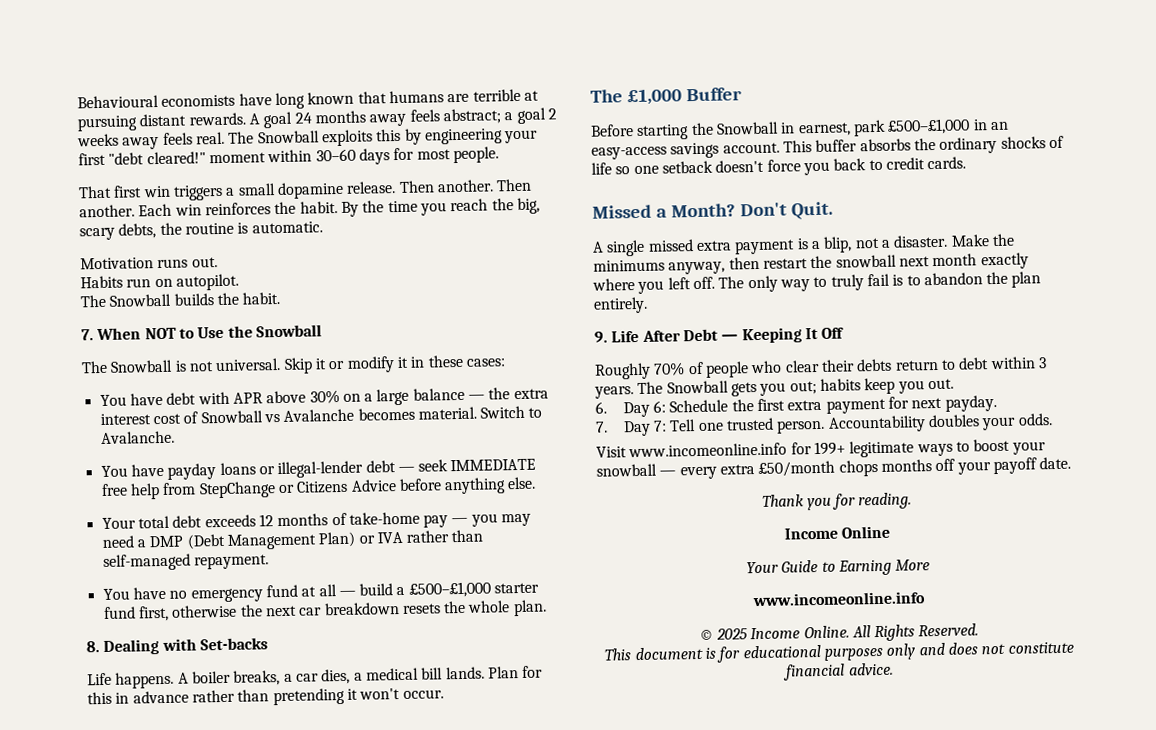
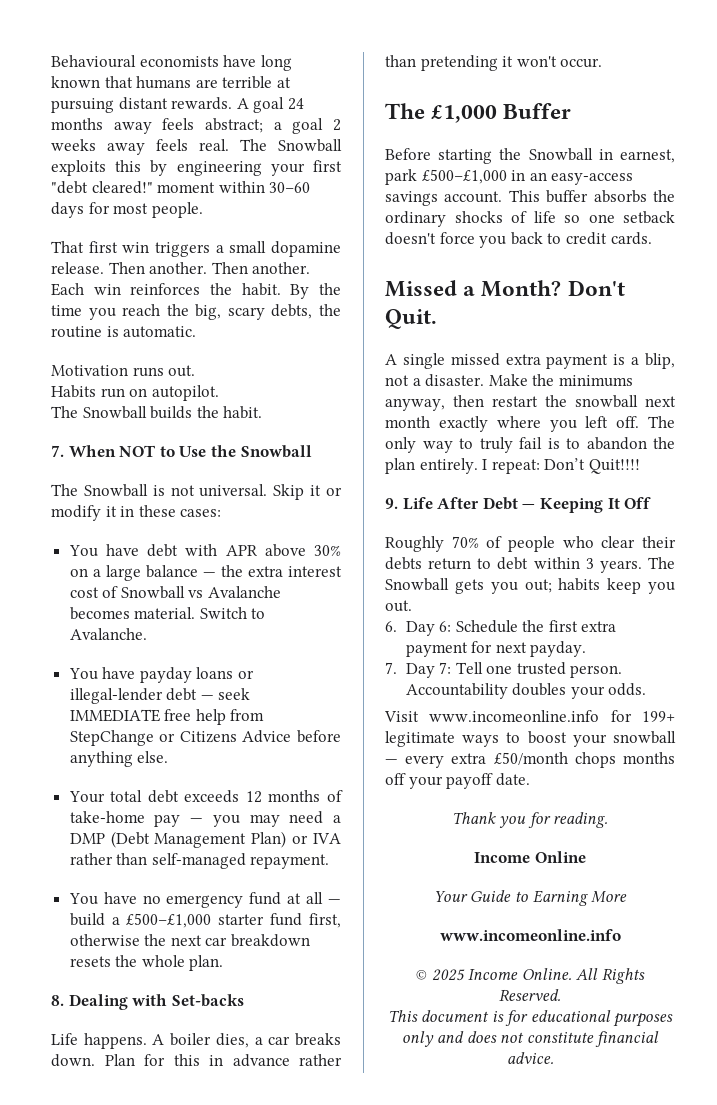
- A boiler breaks, a car dies, a medical bill lands.
+ A boiler dies, a car breaks down.
+ I repeat: Don’t Quit!!!!

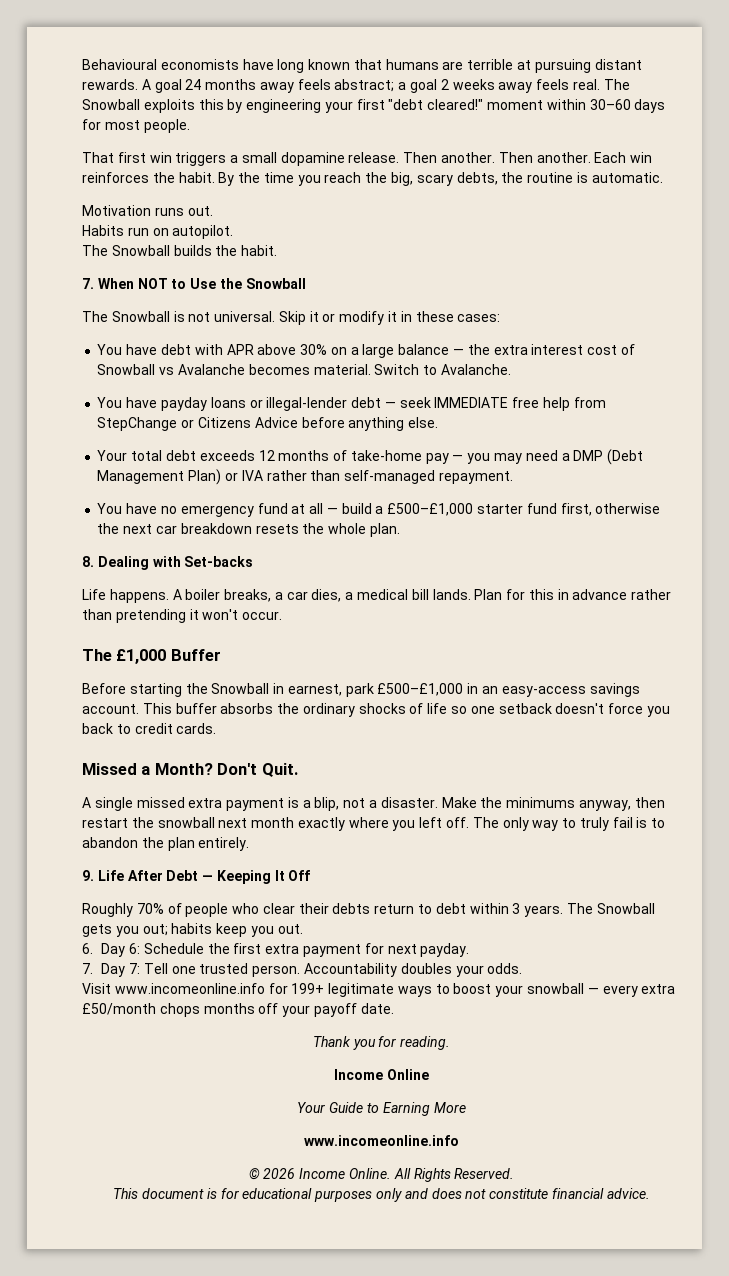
- A boiler dies, a car breaks down.
+ A boiler breaks, a car dies, a medical bill lands.
- I repeat: Don’t Quit!!!!
- © 2025 Income Online.
+ © 2026 Income Online.

